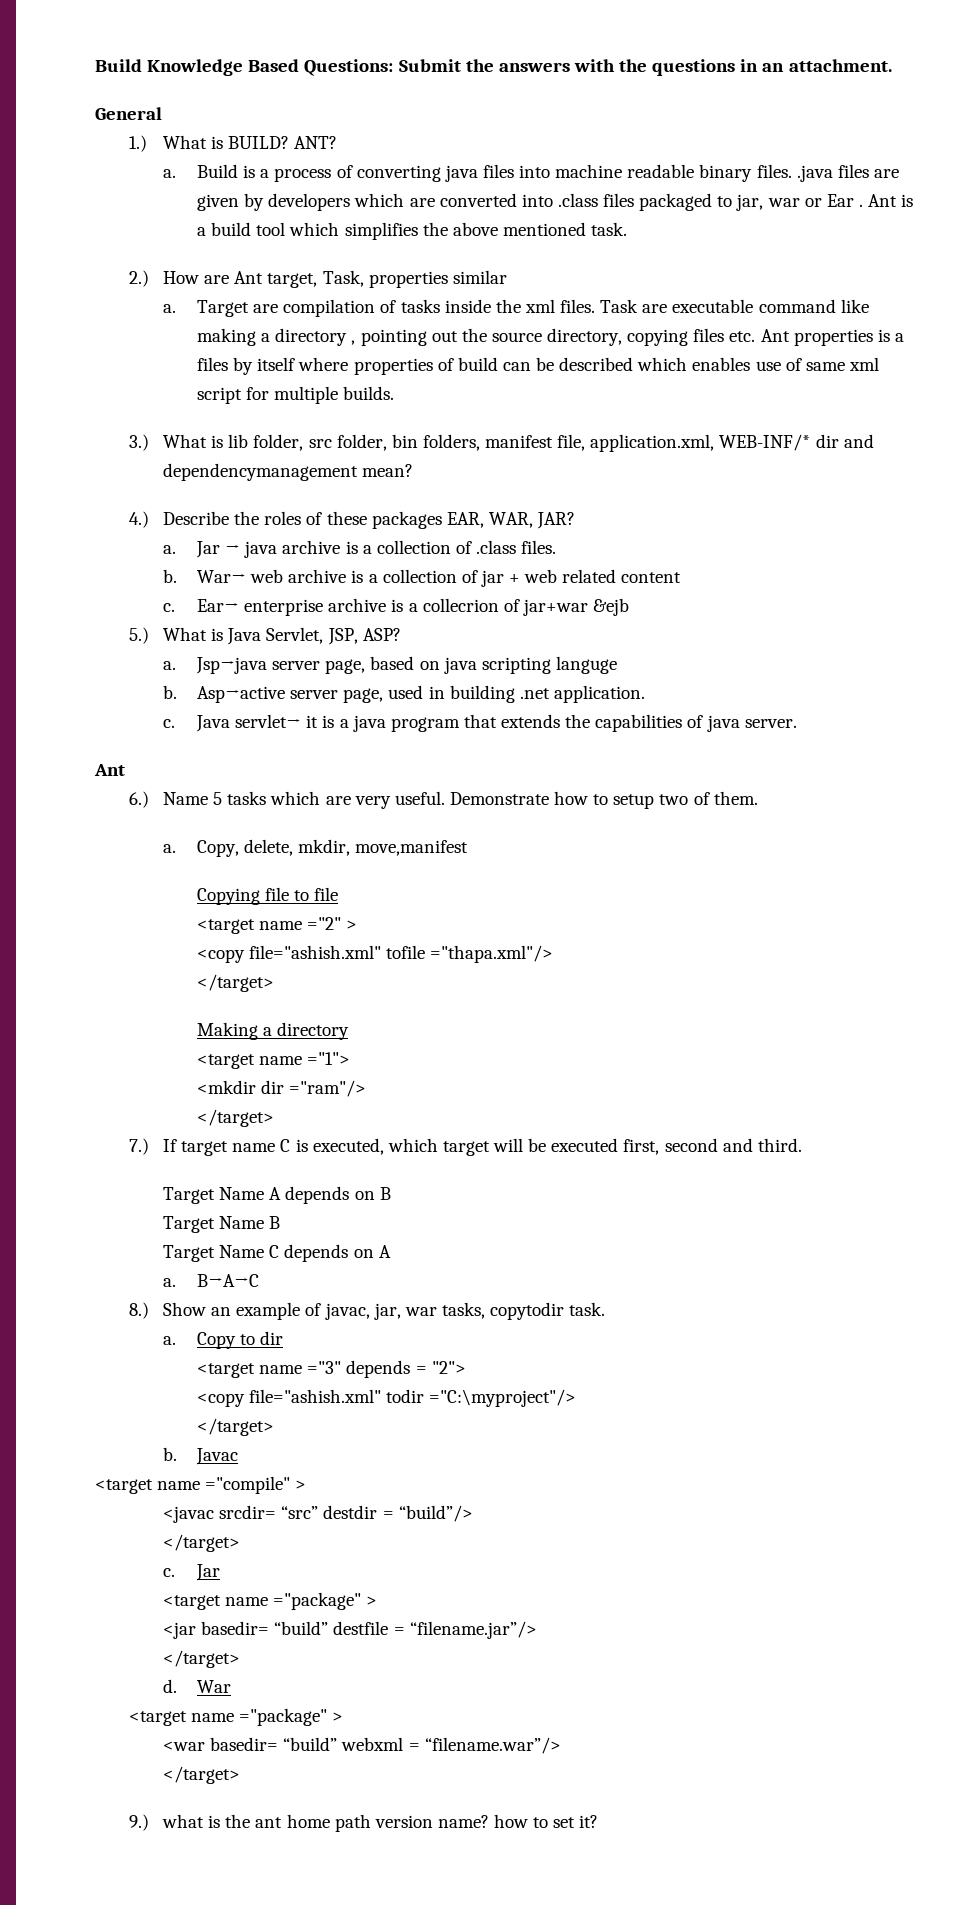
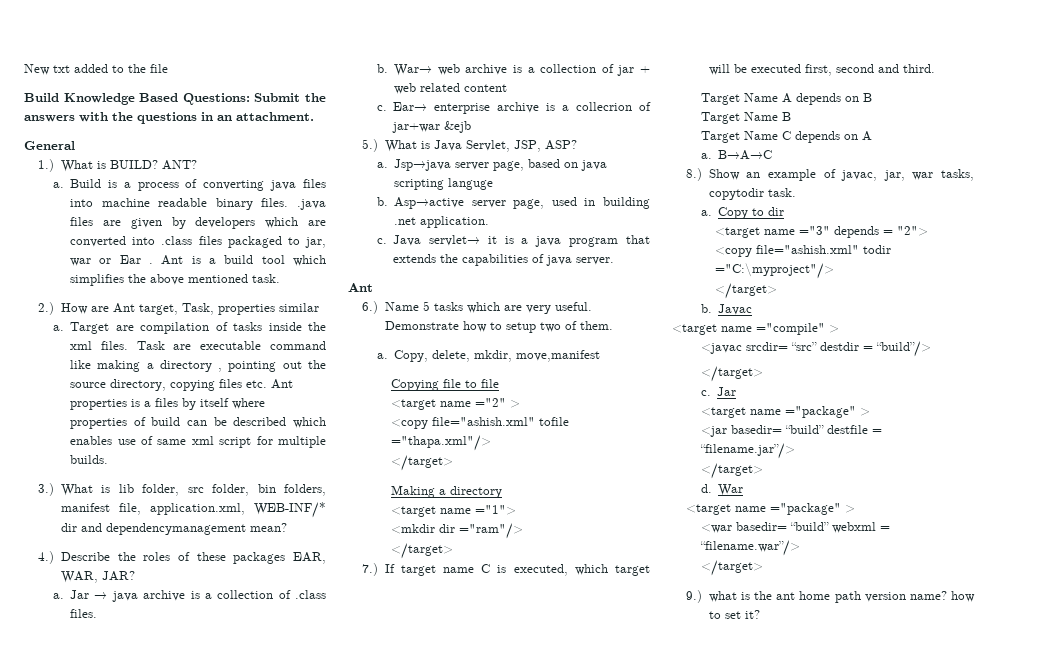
+ New txt added to the file

